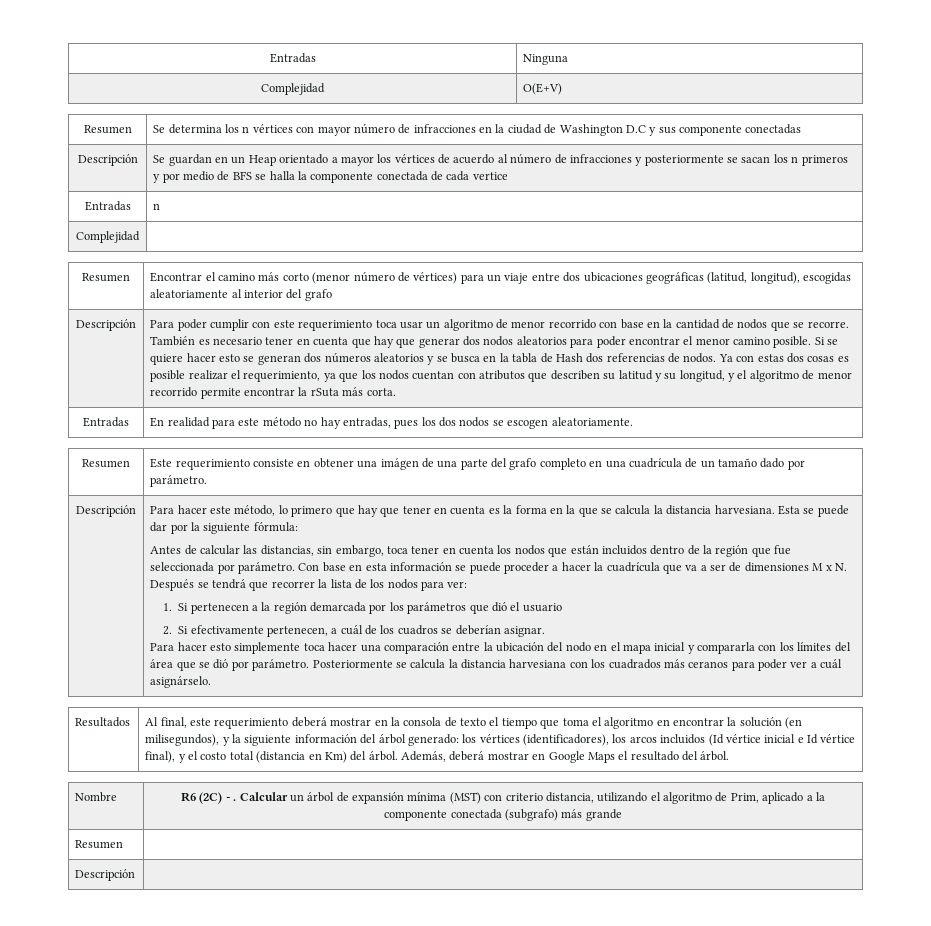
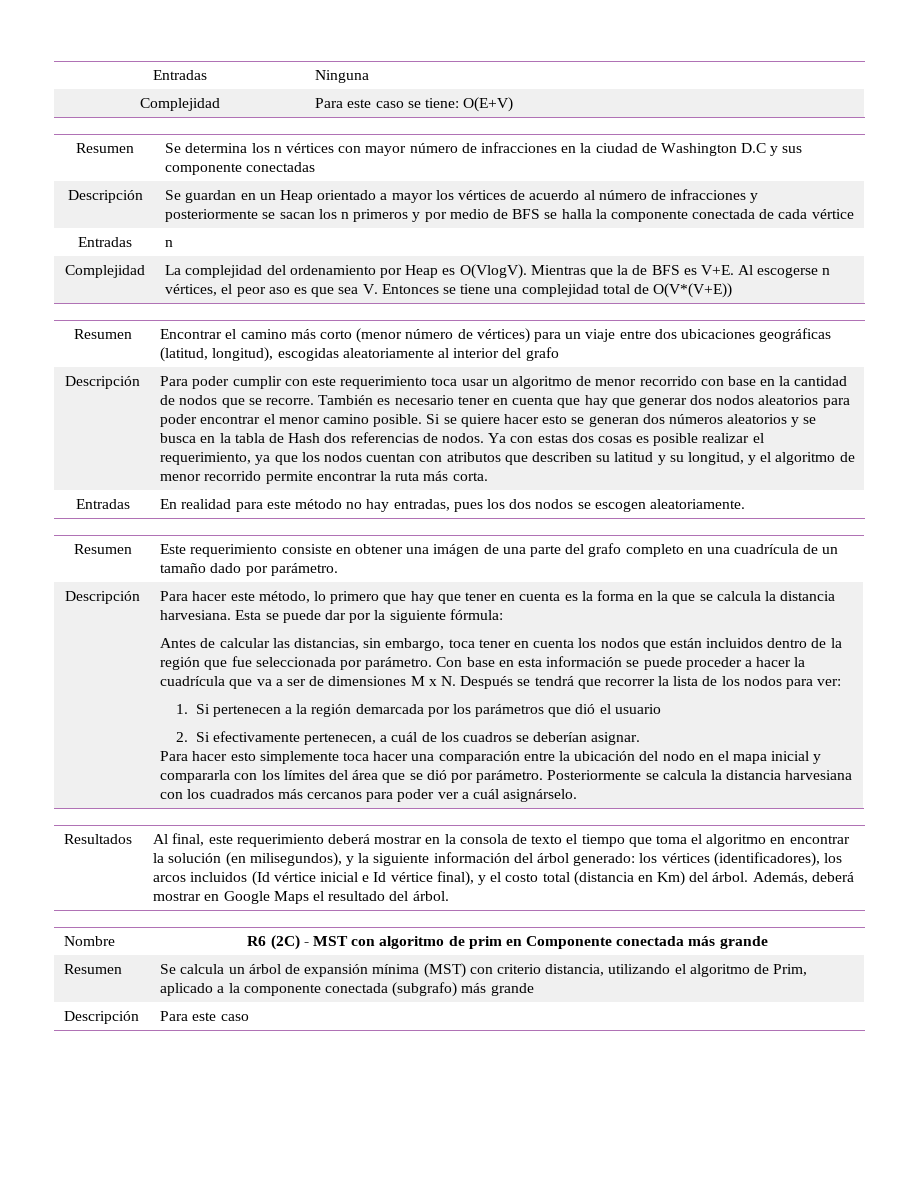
- Complejidad | O(E+V)
+ Complejidad | Para este caso se tiene: O(E+V)
- Descripción | Se guardan en un Heap orientado a mayor los vértices de acuerdo al número de infracciones y posteriormente se sacan los n primeros y por medio de BFS se halla la componente conectada de cada vertice
+ Descripción | Se guardan en un Heap orientado a mayor los vértices de acuerdo al número de infracciones y posteriormente se sacan los n primeros y por medio de BFS se halla la componente conectada de cada vértice
  Entradas | n
- Complejidad |
+ Complejidad | La complejidad del ordenamiento por Heap es O(VlogV). Mientras que la de BFS es V+E. Al escogerse n vértices, el peor aso es que sea V. Entonces se tiene una complejidad total de O(V*(V+E))
- Ya con estas dos cosas es posible realizar el requerimiento, ya que los nodos cuentan con atributos que describen su latitud y su longitud, y el algoritmo de menor recorrido permite encontrar la rSuta más corta.
+ Ya con estas dos cosas es posible realizar el requerimiento, ya que los nodos cuentan con atributos que describen su latitud y su longitud, y el algoritmo de menor recorrido permite encontrar la ruta más corta.
- Posteriormente se calcula la distancia harvesiana con los cuadrados más ceranos para poder ver a cuál asignárselo.
+ Posteriormente se calcula la distancia harvesiana con los cuadrados más cercanos para poder ver a cuál asignárselo.
- Nombre | R6 (2C) - . Calcular un árbol de expansión mínima (MST) con criterio distancia, utilizando el algoritmo de Prim, aplicado a la componente conectada (subgrafo) más grande
- Resumen |
- Descripción |
+ Nombre | R6 (2C) - MST con algoritmo de prim en Componente conectada más grande
+ Resumen | Se calcula un árbol de expansión mínima (MST) con criterio distancia, utilizando el algoritmo de Prim, aplicado a la componente conectada (subgrafo) más grande
+ Descripción | Para este caso

